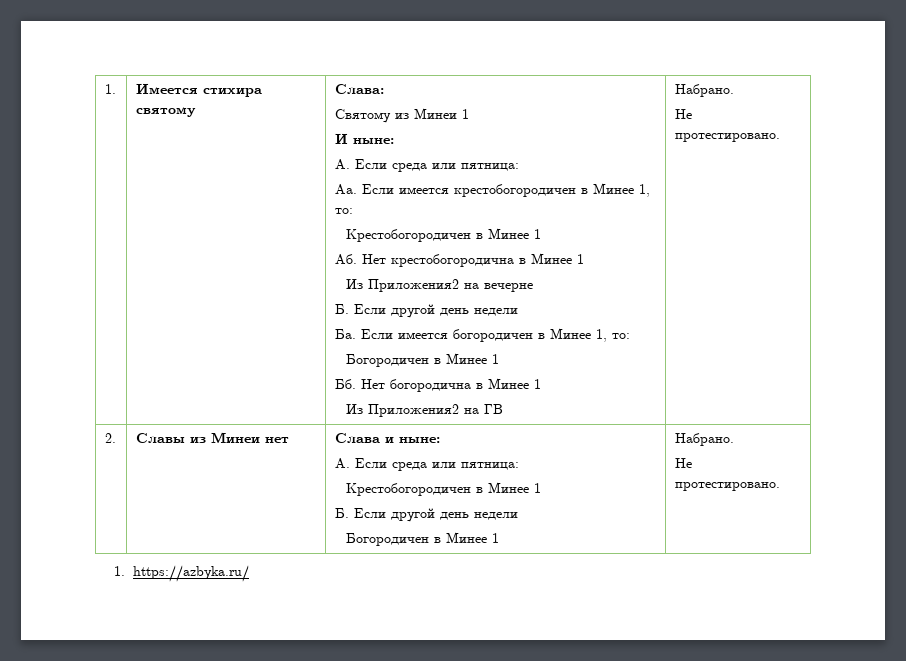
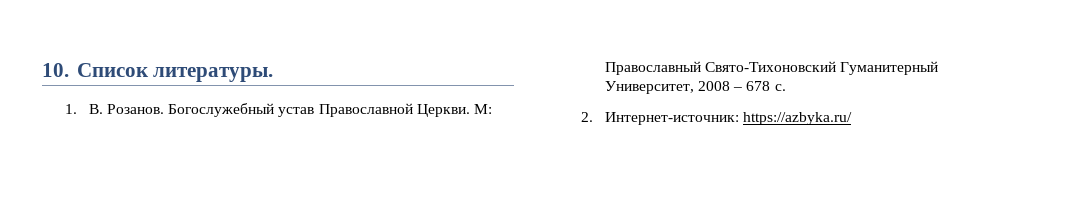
- 1. | Имеется стихира святому | Слава:
- Святому из Минеи 1
- И ныне:
- А. Если среда или пятница:
- Аа. Если имеется крестобогородичен в Минее 1, то:
- Крестобогородичен в Минее 1
- Аб. Нет крестобогородична в Минее 1
- Из Приложения2 на вечерне
- Б. Если другой день недели
- Ба. Если имеется богородичен в Минее 1, то:
- Богородичен в Минее 1
- Бб. Нет богородична в Минее 1
- Из Приложения2 на ГВ | Набрано.
- Не протестировано.
- 2. | Славы из Минеи нет | Слава и ныне:
- А. Если среда или пятница:
- Крестобогородичен в Минее 1
- Б. Если другой день недели
- Богородичен в Минее 1 | Набрано.
- Не протестировано.
- 1. https://azbyka.ru/
+ 10. Список литературы.
+ 1. В. Розанов. Богослужебный устав Православной Церкви. М: Православный Свято-Тихоновский Гуманитерный Университет, 2008 – 678 с.
+ 2. Интернет-источник: https://azbyka.ru/

